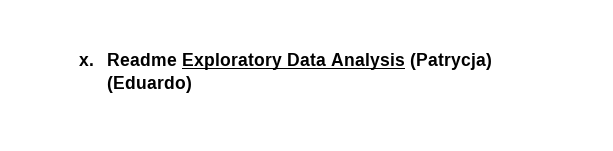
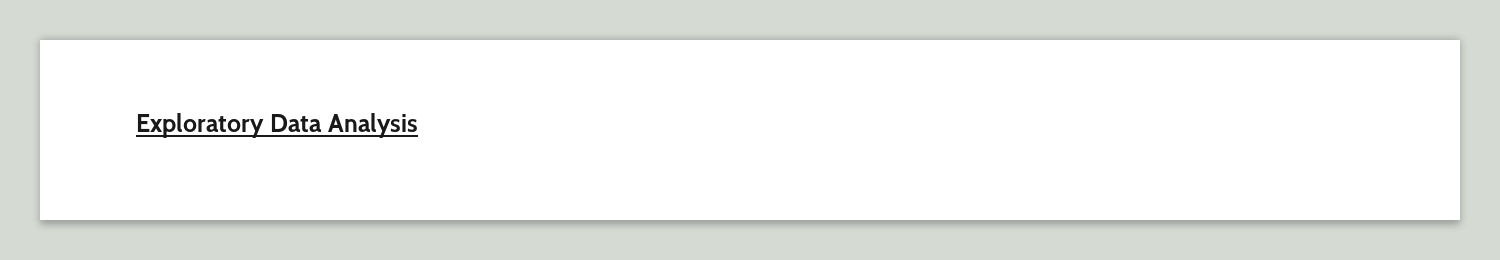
- x. Readme Exploratory Data Analysis (Patrycja) (Eduardo)
+ Exploratory Data Analysis

